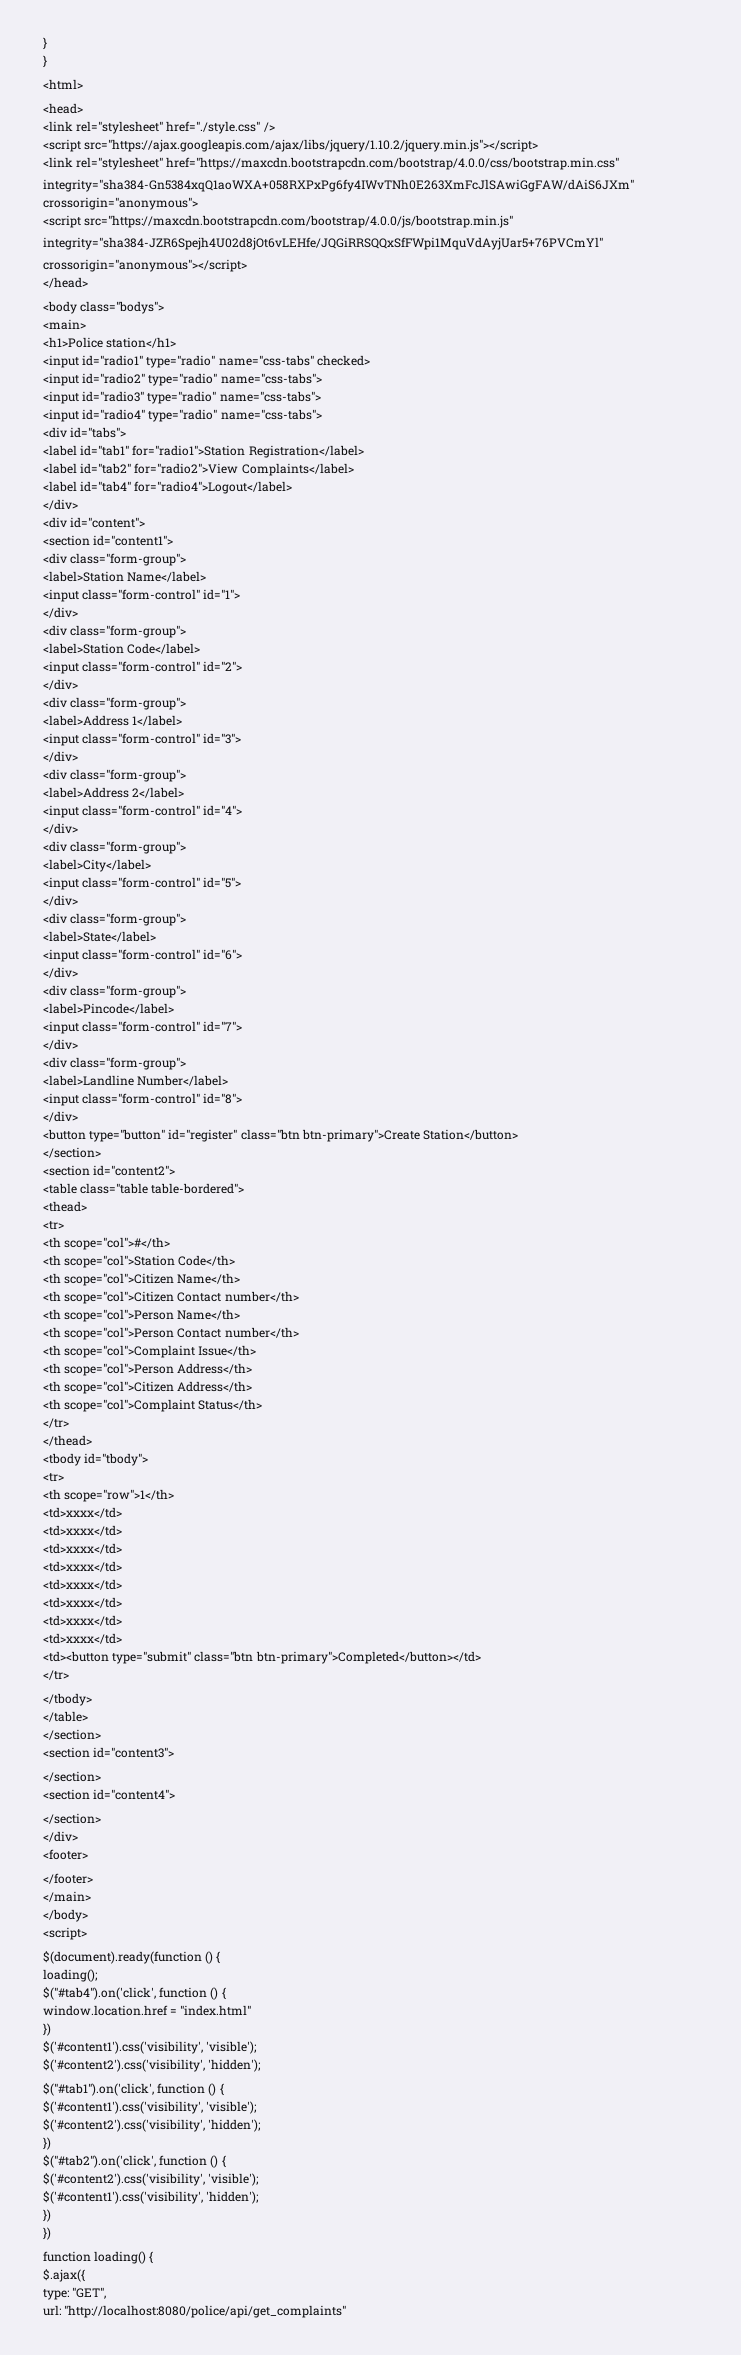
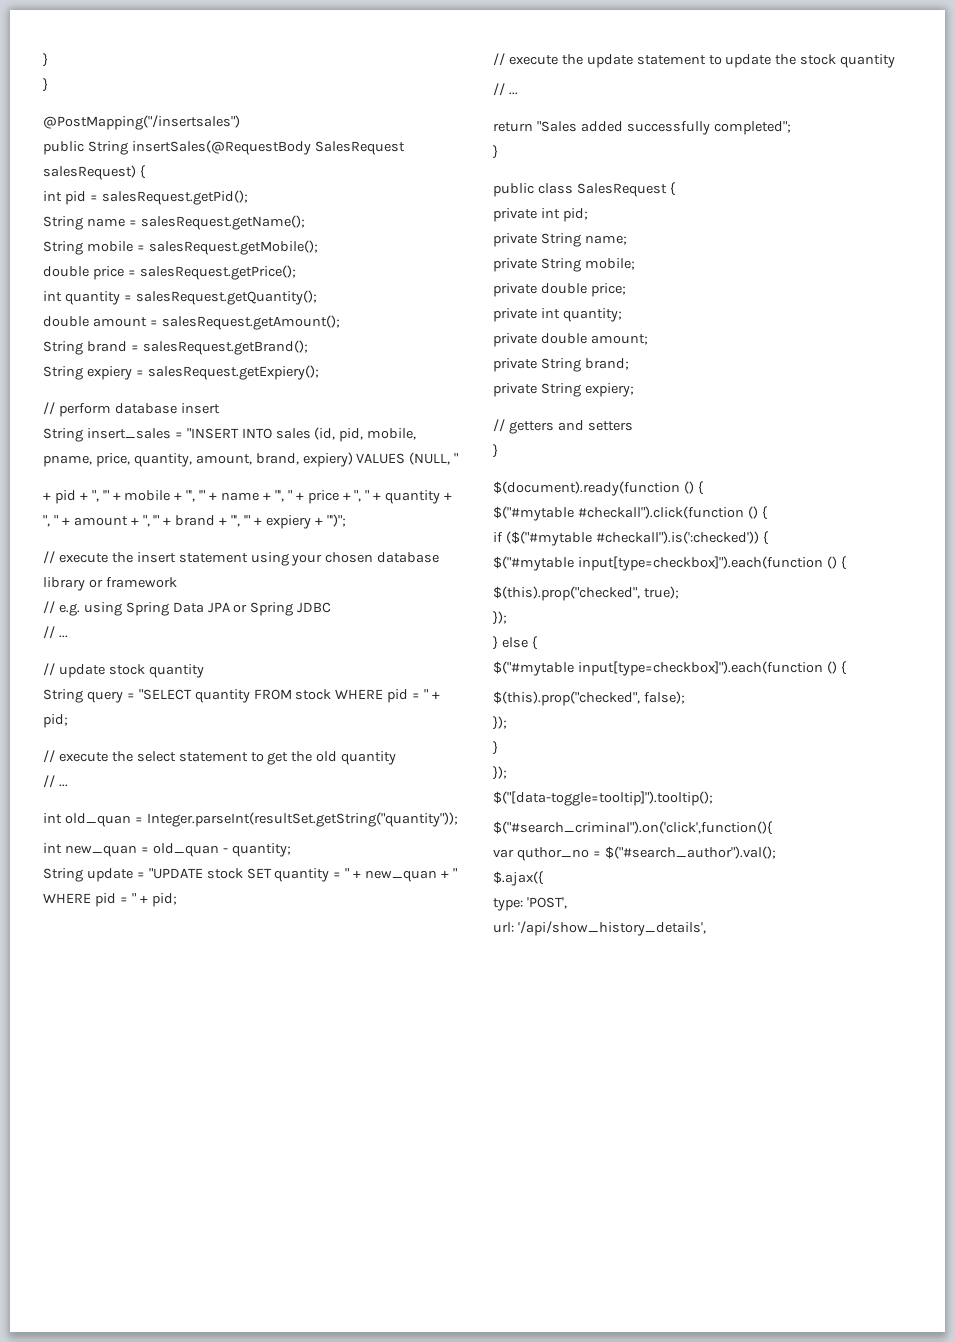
- <html>
- <head>
- <link rel="stylesheet" href="./style.css" />
- <script src="https://ajax.googleapis.com/ajax/libs/jquery/1.10.2/jquery.min.js"></script>
- <link rel="stylesheet" href="https://maxcdn.bootstrapcdn.com/bootstrap/4.0.0/css/bootstrap.min.css"
- integrity="sha384-Gn5384xqQ1aoWXA+058RXPxPg6fy4IWvTNh0E263XmFcJlSAwiGgFAW/dAiS6JXm" crossorigin="anonymous">
- <script src="https://maxcdn.bootstrapcdn.com/bootstrap/4.0.0/js/bootstrap.min.js"
- integrity="sha384-JZR6Spejh4U02d8jOt6vLEHfe/JQGiRRSQQxSfFWpi1MquVdAyjUar5+76PVCmYl"
- crossorigin="anonymous"></script>
- </head>
- <body class="bodys">
- <main>
- <h1>Police station</h1>
- <input id="radio1" type="radio" name="css-tabs" checked>
- <input id="radio2" type="radio" name="css-tabs">
- <input id="radio3" type="radio" name="css-tabs">
- <input id="radio4" type="radio" name="css-tabs">
- <div id="tabs">
- <label id="tab1" for="radio1">Station Registration</label>
- <label id="tab2" for="radio2">View Complaints</label>
- <label id="tab4" for="radio4">Logout</label>
- </div>
- <div id="content">
- <section id="content1">
- <div class="form-group">
- <label>Station Name</label>
- <input class="form-control" id="1">
- </div>
- <div class="form-group">
- <label>Station Code</label>
- <input class="form-control" id="2">
- </div>
- <div class="form-group">
- <label>Address 1</label>
- <input class="form-control" id="3">
- </div>
- <div class="form-group">
- <label>Address 2</label>
- <input class="form-control" id="4">
- </div>
- <div class="form-group">
- <label>City</label>
- <input class="form-control" id="5">
- </div>
- <div class="form-group">
- <label>State</label>
- <input class="form-control" id="6">
- </div>
- <div class="form-group">
- <label>Pincode</label>
- <input class="form-control" id="7">
- </div>
- <div class="form-group">
- <label>Landline Number</label>
- <input class="form-control" id="8">
- </div>
- <button type="button" id="register" class="btn btn-primary">Create Station</button>
- </section>
- <section id="content2">
- <table class="table table-bordered">
- <thead>
- <tr>
- <th scope="col">#</th>
- <th scope="col">Station Code</th>
- <th scope="col">Citizen Name</th>
- <th scope="col">Citizen Contact number</th>
- <th scope="col">Person Name</th>
- <th scope="col">Person Contact number</th>
- <th scope="col">Complaint Issue</th>
- <th scope="col">Person Address</th>
- <th scope="col">Citizen Address</th>
- <th scope="col">Complaint Status</th>
- </tr>
- </thead>
- <tbody id="tbody">
- <tr>
- <th scope="row">1</th>
- <td>xxxx</td>
- <td>xxxx</td>
- <td>xxxx</td>
- <td>xxxx</td>
- <td>xxxx</td>
- <td>xxxx</td>
- <td>xxxx</td>
- <td>xxxx</td>
- <td><button type="submit" class="btn btn-primary">Completed</button></td>
- </tr>
- </tbody>
- </table>
- </section>
- <section id="content3">
- </section>
- <section id="content4">
- </section>
- </div>
- <footer>
- </footer>
- </main>
- </body>
- <script>
+ @PostMapping("/insertsales")
+ public String insertSales(@RequestBody SalesRequest salesRequest) {
+ int pid = salesRequest.getPid();
+ String name = salesRequest.getName();
+ String mobile = salesRequest.getMobile();
+ double price = salesRequest.getPrice();
+ int quantity = salesRequest.getQuantity();
+ double amount = salesRequest.getAmount();
+ String brand = salesRequest.getBrand();
+ String expiery = salesRequest.getExpiery();
+ // perform database insert
+ String insert_sales = "INSERT INTO sales (id, pid, mobile, pname, price, quantity, amount, brand, expiery) VALUES (NULL, "
+ + pid + ", '" + mobile + "', '" + name + "', " + price + ", " + quantity + ", " + amount + ", '" + brand + "', '" + expiery + "')";
+ // execute the insert statement using your chosen database library or framework
+ // e.g. using Spring Data JPA or Spring JDBC
+ // ...
+ // update stock quantity
+ String query = "SELECT quantity FROM stock WHERE pid = " + pid;
+ // execute the select statement to get the old quantity
+ // ...
+ int old_quan = Integer.parseInt(resultSet.getString("quantity"));
+ int new_quan = old_quan - quantity;
+ String update = "UPDATE stock SET quantity = " + new_quan + " WHERE pid = " + pid;
+ // execute the update statement to update the stock quantity
+ // ...
+ return "Sales added successfully completed";
+ }
+ public class SalesRequest {
+ private int pid;
+ private String name;
+ private String mobile;
+ private double price;
+ private int quantity;
+ private double amount;
+ private String brand;
+ private String expiery;
+ // getters and setters
+ }
- loading();
- $("#tab4").on('click', function () {
- window.location.href = "index.html"
- })
- $('#content1').css('visibility', 'visible');
- $('#content2').css('visibility', 'hidden');
- $("#tab1").on('click', function () {
- $('#content1').css('visibility', 'visible');
- $('#content2').css('visibility', 'hidden');
- })
- $("#tab2").on('click', function () {
- $('#content2').css('visibility', 'visible');
- $('#content1').css('visibility', 'hidden');
- })
- })
- function loading() {
+ $("#mytable #checkall").click(function () {
+ if ($("#mytable #checkall").is(':checked')) {
+ $("#mytable input[type=checkbox]").each(function () {
+ $(this).prop("checked", true);
+ });
+ } else {
+ $("#mytable input[type=checkbox]").each(function () {
+ $(this).prop("checked", false);
+ });
+ }
+ });
+ $("[data-toggle=tooltip]").tooltip();
+ $("#search_criminal").on('click',function(){
+ var quthor_no = $("#search_author").val();
- type: "GET",
+ type: 'POST',
- url: "http://localhost:8080/police/api/get_complaints"
+ url: '/api/show_history_details',

